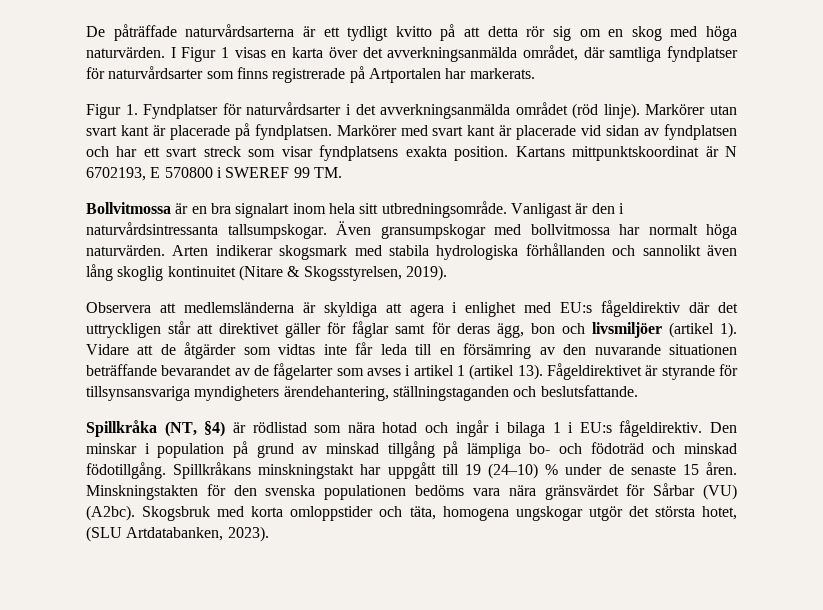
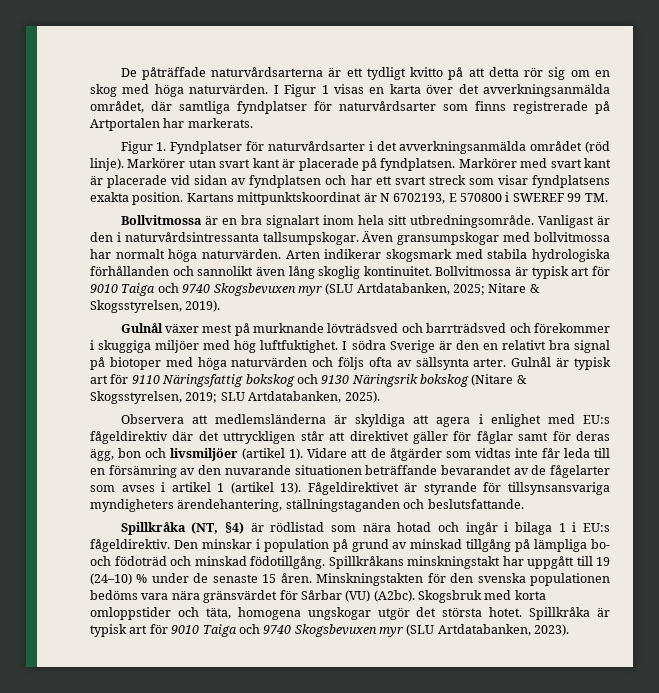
- Arten indikerar skogsmark med stabila hydrologiska förhållanden och sannolikt även lång skoglig kontinuitet (Nitare & Skogsstyrelsen, 2019).
+ Arten indikerar skogsmark med stabila hydrologiska förhållanden och sannolikt även lång skoglig kontinuitet. Bollvitmossa är typisk art för 9010 Taiga och 9740 Skogsbevuxen myr (SLU Artdatabanken, 2025; Nitare & Skogsstyrelsen, 2019).
+ Gulnål växer mest på murknande lövträdsved och barrträdsved och förekommer i skuggiga miljöer med hög luftfuktighet. I södra Sverige är den en relativt bra signal på biotoper med höga naturvärden och följs ofta av sällsynta arter. Gulnål är typisk art för 9110 Näringsfattig bokskog och 9130 Näringsrik bokskog (Nitare & Skogsstyrelsen, 2019; SLU Artdatabanken, 2025).
- Skogsbruk med korta omloppstider och täta, homogena ungskogar utgör det största hotet, (SLU Artdatabanken, 2023).
+ Skogsbruk med korta omloppstider och täta, homogena ungskogar utgör det största hotet. Spillkråka är typisk art för 9010 Taiga och 9740 Skogsbevuxen myr (SLU Artdatabanken, 2023).

